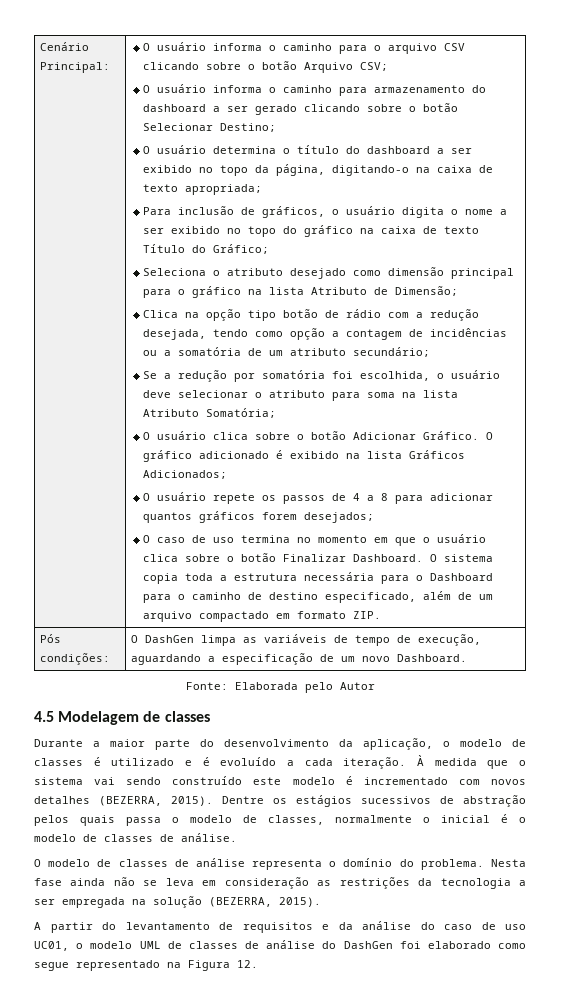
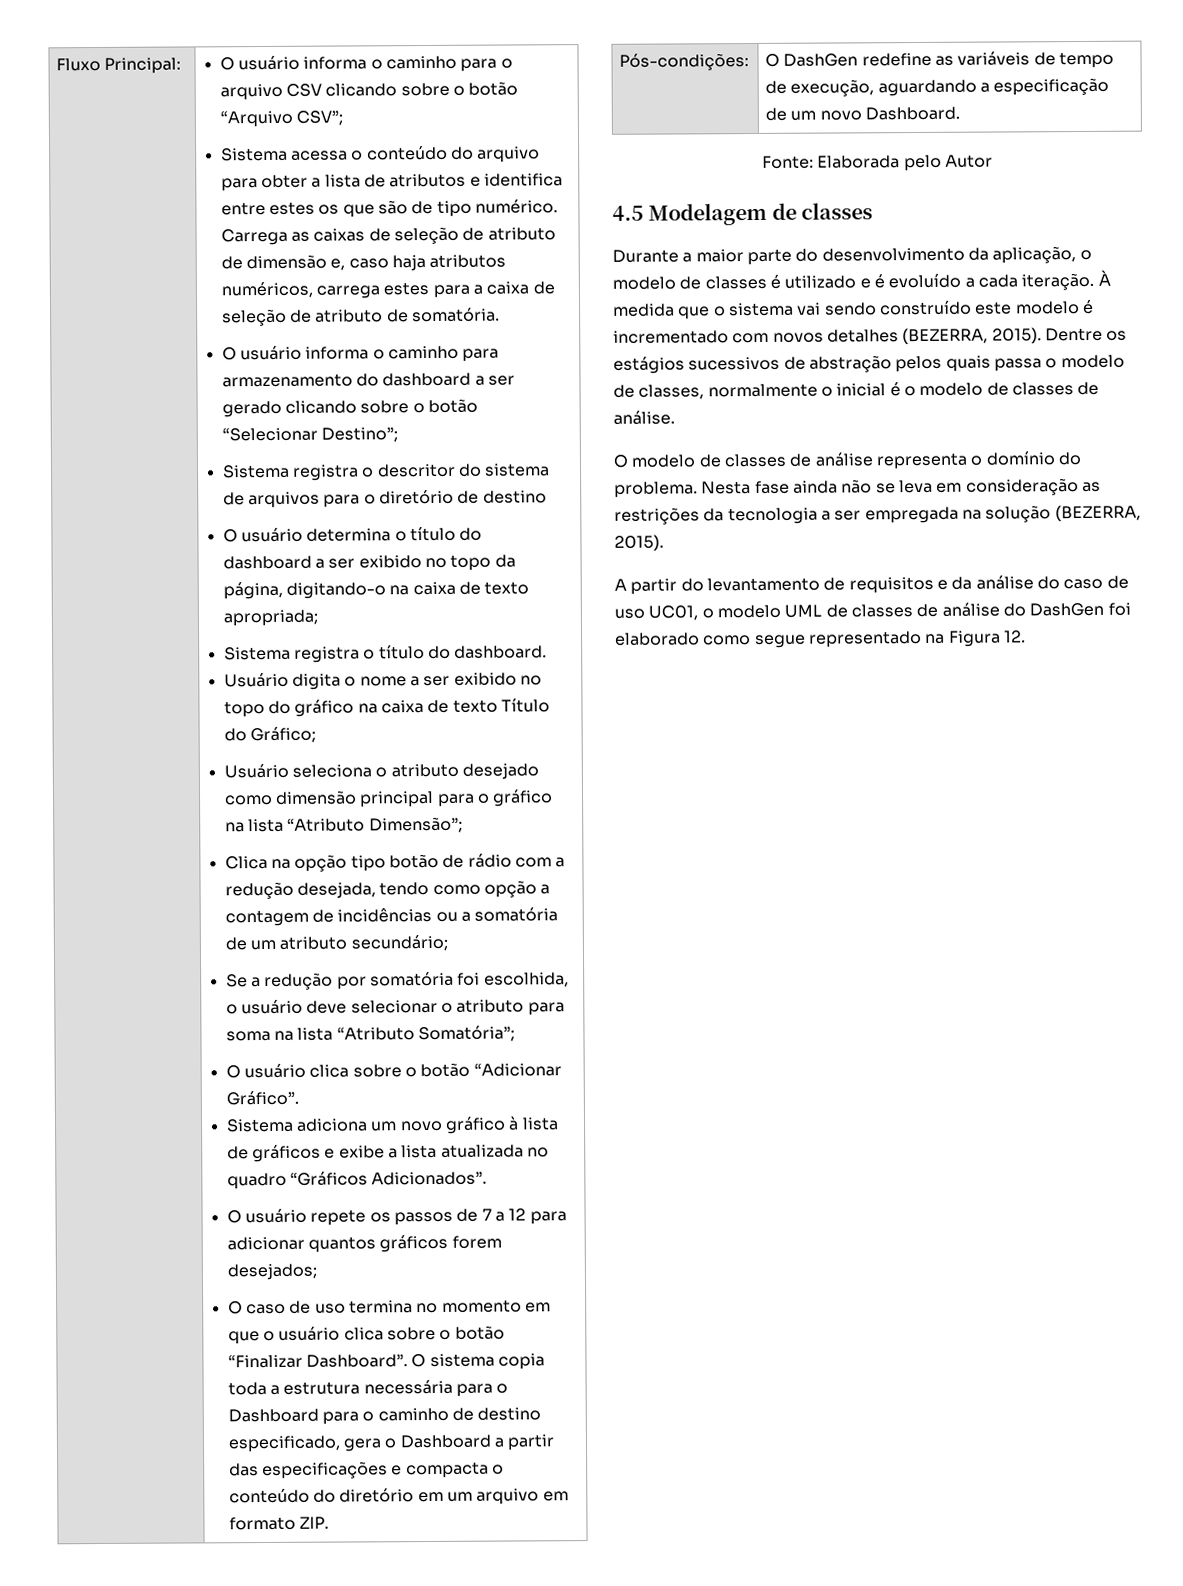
- Cenário Principal:
+ Fluxo Principal:
- O usuário informa o caminho para o arquivo CSV clicando sobre o botão Arquivo CSV;
+ O usuário informa o caminho para o arquivo CSV clicando sobre o botão “Arquivo CSV”;
+ Sistema acessa o conteúdo do arquivo para obter a lista de atributos e identifica entre estes os que são de tipo numérico. Carrega as caixas de seleção de atributo de dimensão e, caso haja atributos numéricos, carrega estes para a caixa de seleção de atributo de somatória.
- O usuário informa o caminho para armazenamento do dashboard a ser gerado clicando sobre o botão Selecionar Destino;
+ O usuário informa o caminho para armazenamento do dashboard a ser gerado clicando sobre o botão “Selecionar Destino”;
+ Sistema registra o descritor do sistema de arquivos para o diretório de destino
- Para inclusão de gráficos, o usuário digita o nome a ser exibido no topo do gráfico na caixa de texto Título do Gráfico;
+ Sistema registra o título do dashboard.
+ Usuário digita o nome a ser exibido no topo do gráfico na caixa de texto Título do Gráfico;
- Seleciona o atributo desejado como dimensão principal para o gráfico na lista Atributo de Dimensão;
+ Usuário seleciona o atributo desejado como dimensão principal para o gráfico na lista “Atributo Dimensão”;
- Se a redução por somatória foi escolhida, o usuário deve selecionar o atributo para soma na lista Atributo Somatória;
+ Se a redução por somatória foi escolhida, o usuário deve selecionar o atributo para soma na lista “Atributo Somatória”;
- O usuário clica sobre o botão Adicionar Gráfico. O gráfico adicionado é exibido na lista Gráficos Adicionados;
+ O usuário clica sobre o botão “Adicionar Gráfico”.
+ Sistema adiciona um novo gráfico à lista de gráficos e exibe a lista atualizada no quadro “Gráficos Adicionados”.
- O usuário repete os passos de 4 a 8 para adicionar quantos gráficos forem desejados;
+ O usuário repete os passos de 7 a 12 para adicionar quantos gráficos forem desejados;
- O caso de uso termina no momento em que o usuário clica sobre o botão Finalizar Dashboard.
+ O caso de uso termina no momento em que o usuário clica sobre o botão “Finalizar Dashboard”.
- O sistema copia toda a estrutura necessária para o Dashboard para o caminho de destino especificado, além de um arquivo compactado em formato ZIP.
+ O sistema copia toda a estrutura necessária para o Dashboard para o caminho de destino especificado, gera o Dashboard a partir das especificações e compacta o conteúdo do diretório em um arquivo em formato ZIP.
- Pós condições: | O DashGen limpa as variáveis de tempo de execução, aguardando a especificação de um novo Dashboard.
+ Pós-condições: | O DashGen redefine as variáveis de tempo de execução, aguardando a especificação de um novo Dashboard.

